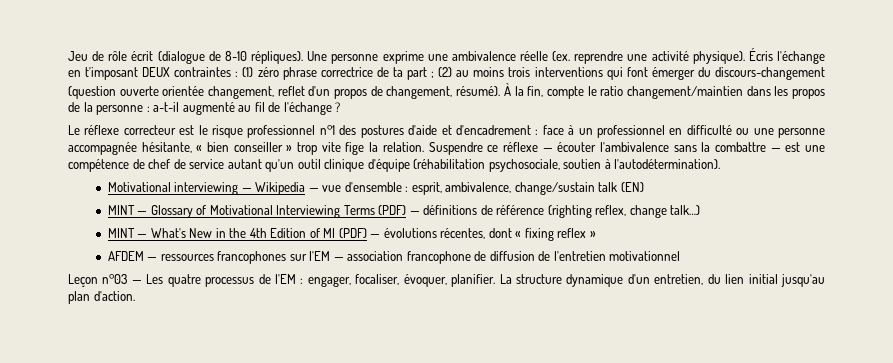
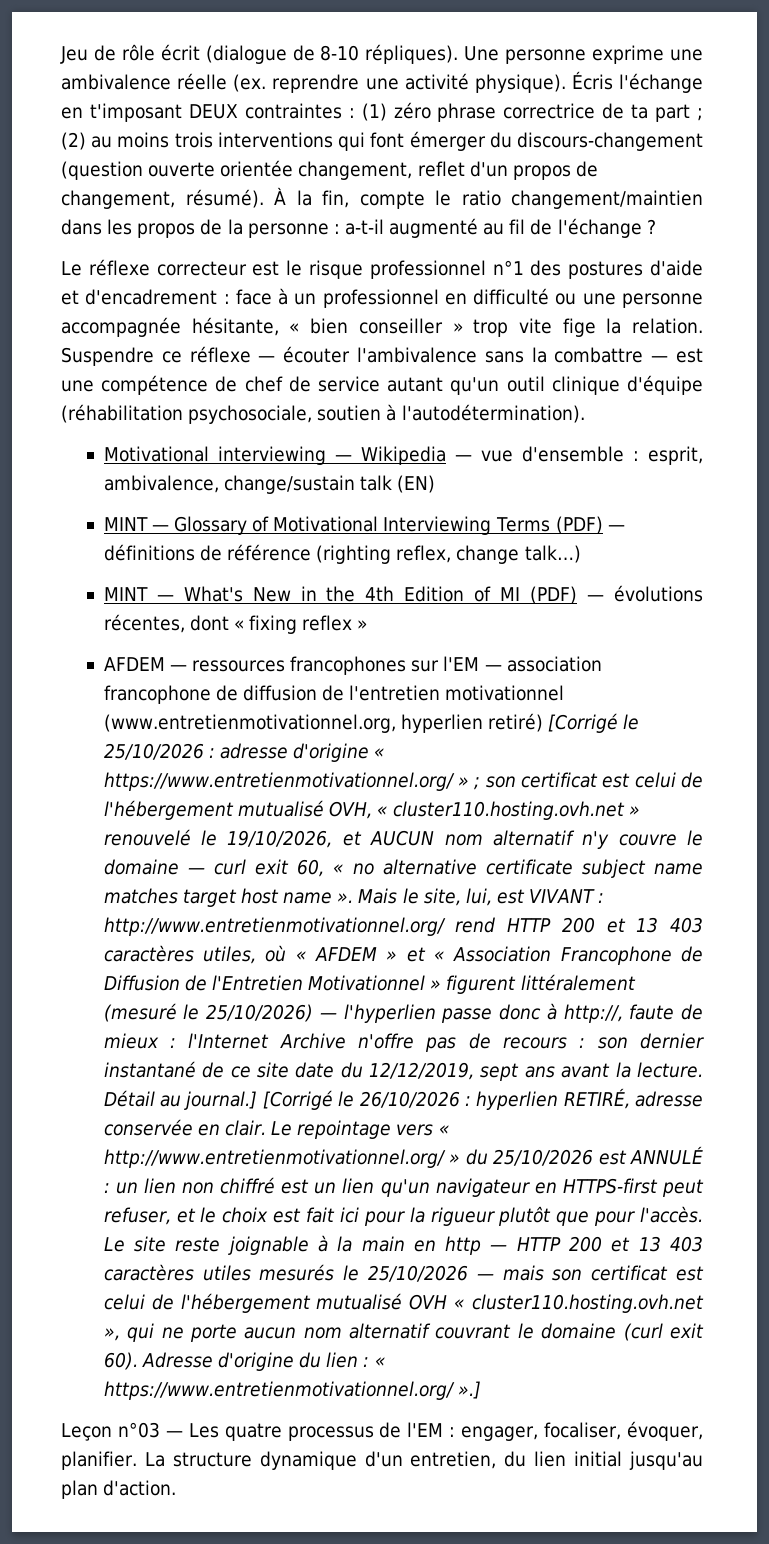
- AFDEM — ressources francophones sur l'EM — association francophone de diffusion de l'entretien motivationnel
+ AFDEM — ressources francophones sur l'EM — association francophone de diffusion de l'entretien motivationnel (www.entretienmotivationnel.org, hyperlien retiré) [Corrigé le 25/10/2026 : adresse d'origine « https://www.entretienmotivationnel.org/ » ; son certificat est celui de l'hébergement mutualisé OVH, « cluster110.hosting.ovh.net » renouvelé le 19/10/2026, et AUCUN nom alternatif n'y couvre le domaine — curl exit 60, « no alternative certificate subject name matches target host name ». Mais le site, lui, est VIVANT : http://www.entretienmotivationnel.org/ rend HTTP 200 et 13 403 caractères utiles, où « AFDEM » et « Association Francophone de Diffusion de l'Entretien Motivationnel » figurent littéralement (mesuré le 25/10/2026) — l'hyperlien passe donc à http://, faute de mieux : l'Internet Archive n'offre pas de recours : son dernier instantané de ce site date du 12/12/2019, sept ans avant la lecture. Détail au journal.] [Corrigé le 26/10/2026 : hyperlien RETIRÉ, adresse conservée en clair. Le repointage vers « http://www.entretienmotivationnel.org/ » du 25/10/2026 est ANNULÉ : un lien non chiffré est un lien qu'un navigateur en HTTPS-first peut refuser, et le choix est fait ici pour la rigueur plutôt que pour l'accès. Le site reste joignable à la main en http — HTTP 200 et 13 403 caractères utiles mesurés le 25/10/2026 — mais son certificat est celui de l'hébergement mutualisé OVH « cluster110.hosting.ovh.net », qui ne porte aucun nom alternatif couvrant le domaine (curl exit 60). Adresse d'origine du lien : « https://www.entretienmotivationnel.org/ ».]

